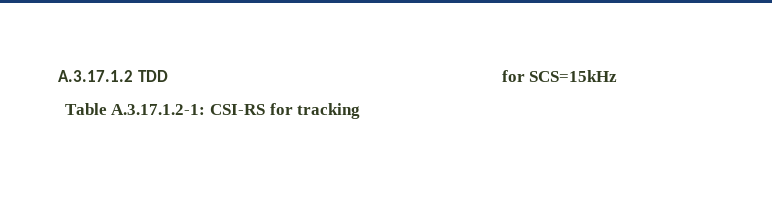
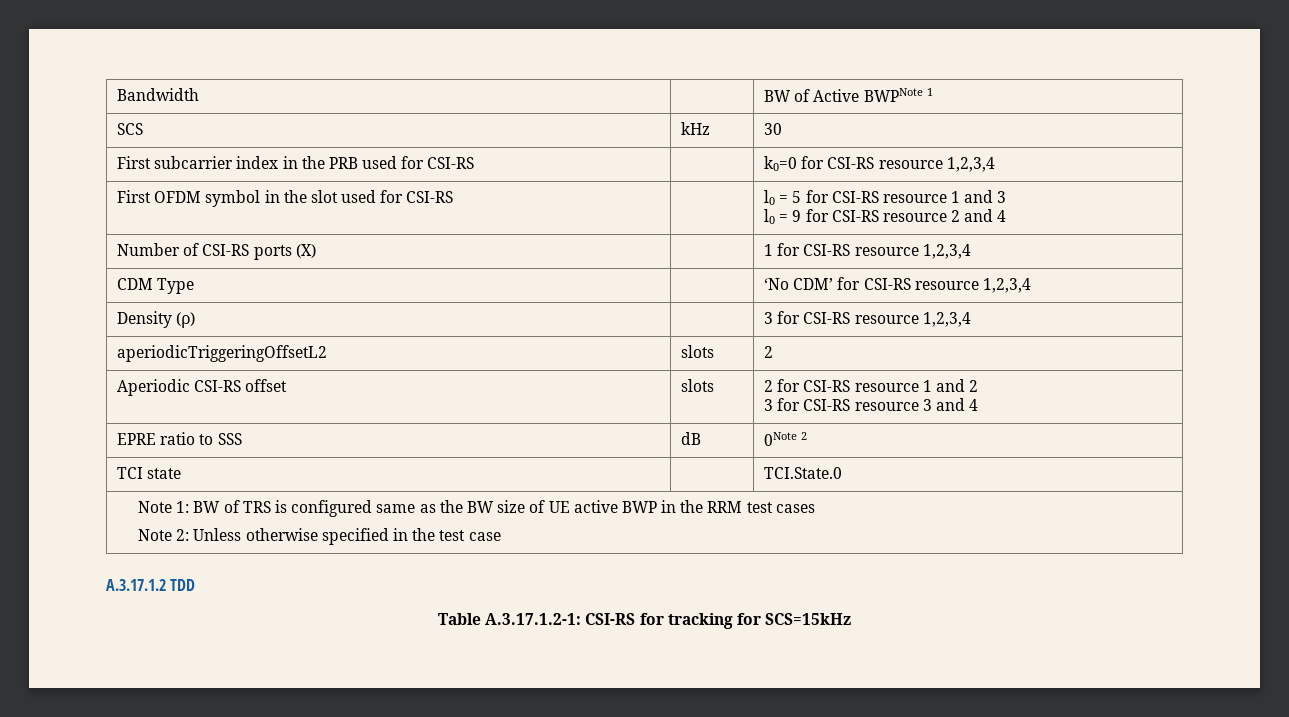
+ Bandwidth | | BW of Active BWPNote 1
+ SCS | kHz | 30
+ First subcarrier index in the PRB used for CSI-RS | | k0=0 for CSI-RS resource 1,2,3,4
+ First OFDM symbol in the slot used for CSI-RS | | l0 = 5 for CSI-RS resource 1 and 3
+ l0 = 9 for CSI-RS resource 2 and 4
+ Number of CSI-RS ports (X) | | 1 for CSI-RS resource 1,2,3,4
+ CDM Type | | ‘No CDM’ for CSI-RS resource 1,2,3,4
+ Density (ρ) | | 3 for CSI-RS resource 1,2,3,4
+ aperiodicTriggeringOffsetL2 | slots | 2
+ Aperiodic CSI-RS offset | slots | 2 for CSI-RS resource 1 and 2
+ 3 for CSI-RS resource 3 and 4
+ EPRE ratio to SSS | dB | 0Note 2
+ TCI state | | TCI.State.0
+ Note 1: BW of TRS is configured same as the BW size of UE active BWP in the RRM test cases
+ Note 2: Unless otherwise specified in the test case

